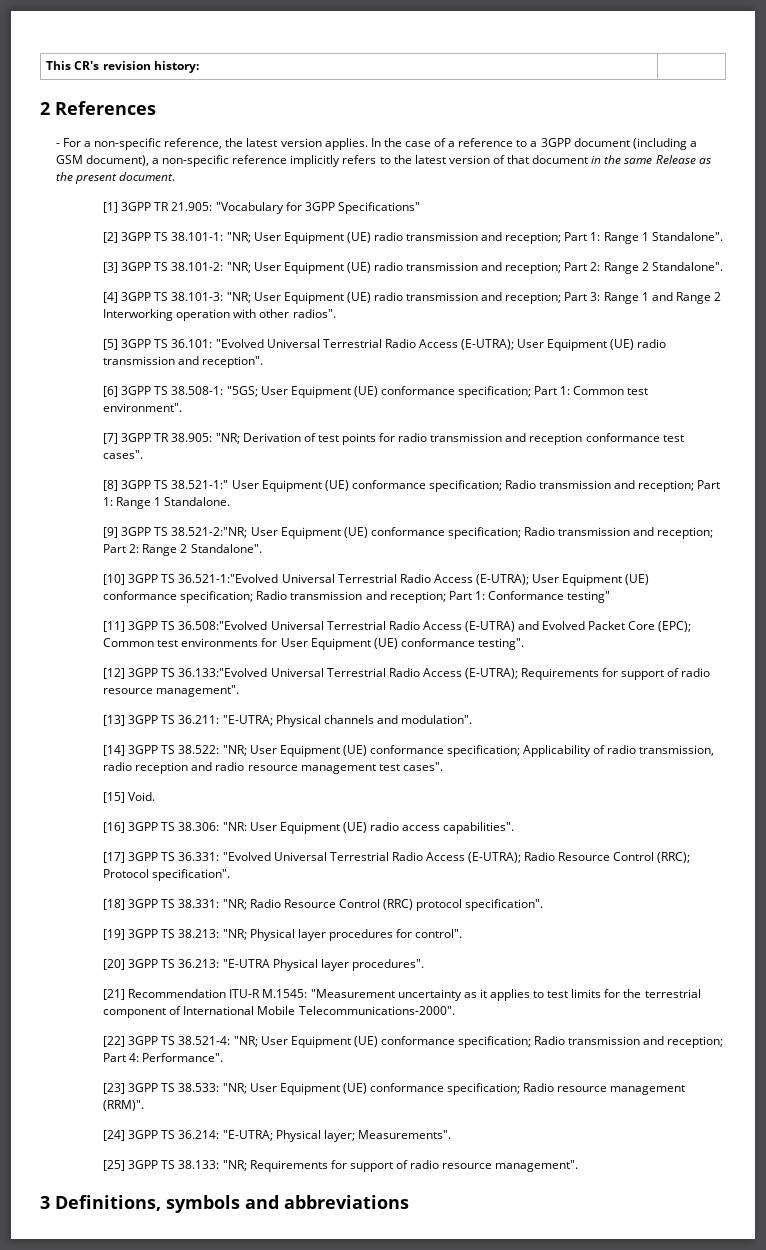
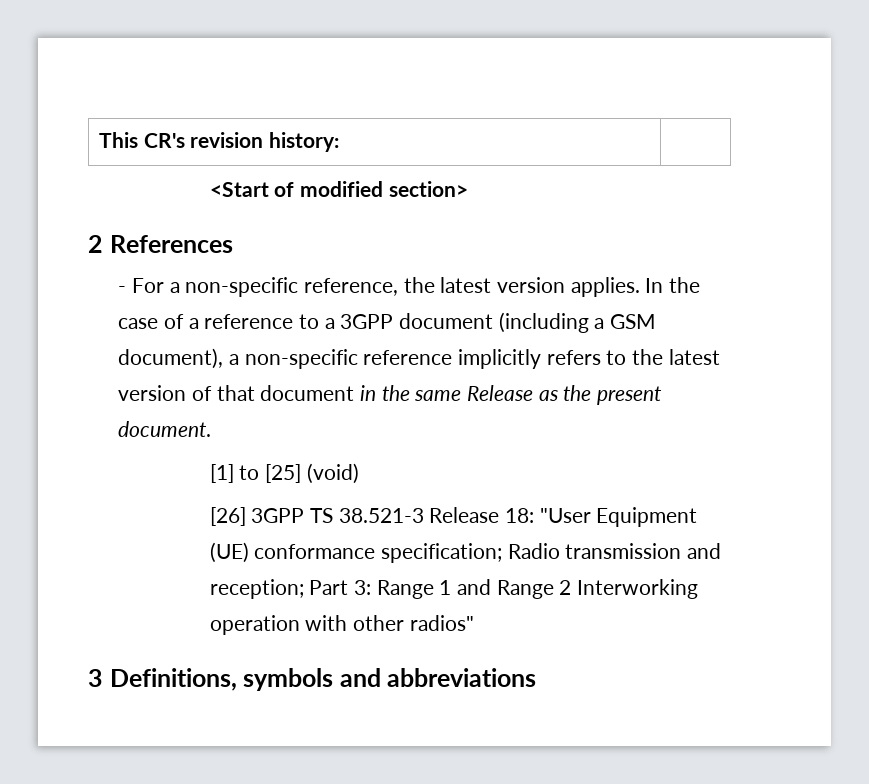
+ <Start of modified section>
- [1] 3GPP TR 21.905: "Vocabulary for 3GPP Specifications"
- [2] 3GPP TS 38.101-1: "NR; User Equipment (UE) radio transmission and reception; Part 1: Range 1 Standalone".
- [3] 3GPP TS 38.101-2: "NR; User Equipment (UE) radio transmission and reception; Part 2: Range 2 Standalone".
- [4] 3GPP TS 38.101-3: "NR; User Equipment (UE) radio transmission and reception; Part 3: Range 1 and Range 2 Interworking operation with other radios".
- [5] 3GPP TS 36.101: "Evolved Universal Terrestrial Radio Access (E-UTRA); User Equipment (UE) radio transmission and reception".
- [6] 3GPP TS 38.508-1: "5GS; User Equipment (UE) conformance specification; Part 1: Common test environment".
- [7] 3GPP TR 38.905: "NR; Derivation of test points for radio transmission and reception conformance test cases".
- [8] 3GPP TS 38.521-1:" User Equipment (UE) conformance specification; Radio transmission and reception; Part 1: Range 1 Standalone.
- [9] 3GPP TS 38.521-2:"NR; User Equipment (UE) conformance specification; Radio transmission and reception; Part 2: Range 2 Standalone".
- [10] 3GPP TS 36.521-1:"Evolved Universal Terrestrial Radio Access (E-UTRA); User Equipment (UE) conformance specification; Radio transmission and reception; Part 1: Conformance testing"
- [11] 3GPP TS 36.508:"Evolved Universal Terrestrial Radio Access (E-UTRA) and Evolved Packet Core (EPC); Common test environments for User Equipment (UE) conformance testing".
- [12] 3GPP TS 36.133:"Evolved Universal Terrestrial Radio Access (E-UTRA); Requirements for support of radio resource management".
- [13] 3GPP TS 36.211: "E-UTRA; Physical channels and modulation".
- [14] 3GPP TS 38.522: "NR; User Equipment (UE) conformance specification; Applicability of radio transmission, radio reception and radio resource management test cases".
- [15] Void.
- [16] 3GPP TS 38.306: "NR: User Equipment (UE) radio access capabilities".
- [17] 3GPP TS 36.331: "Evolved Universal Terrestrial Radio Access (E-UTRA); Radio Resource Control (RRC); Protocol specification".
- [18] 3GPP TS 38.331: "NR; Radio Resource Control (RRC) protocol specification".
- [19] 3GPP TS 38.213: "NR; Physical layer procedures for control".
- [20] 3GPP TS 36.213: "E-UTRA Physical layer procedures".
- [21] Recommendation ITU-R M.1545: "Measurement uncertainty as it applies to test limits for the terrestrial component of International Mobile Telecommunications-2000".
- [22] 3GPP TS 38.521-4: "NR; User Equipment (UE) conformance specification; Radio transmission and reception; Part 4: Performance".
- [23] 3GPP TS 38.533: "NR; User Equipment (UE) conformance specification; Radio resource management (RRM)".
- [24] 3GPP TS 36.214: "E-UTRA; Physical layer; Measurements".
- [25] 3GPP TS 38.133: "NR; Requirements for support of radio resource management".
+ [1] to [25] (void)
+ [26] 3GPP TS 38.521-3 Release 18: "User Equipment (UE) conformance specification; Radio transmission and reception; Part 3: Range 1 and Range 2 Interworking operation with other radios"

